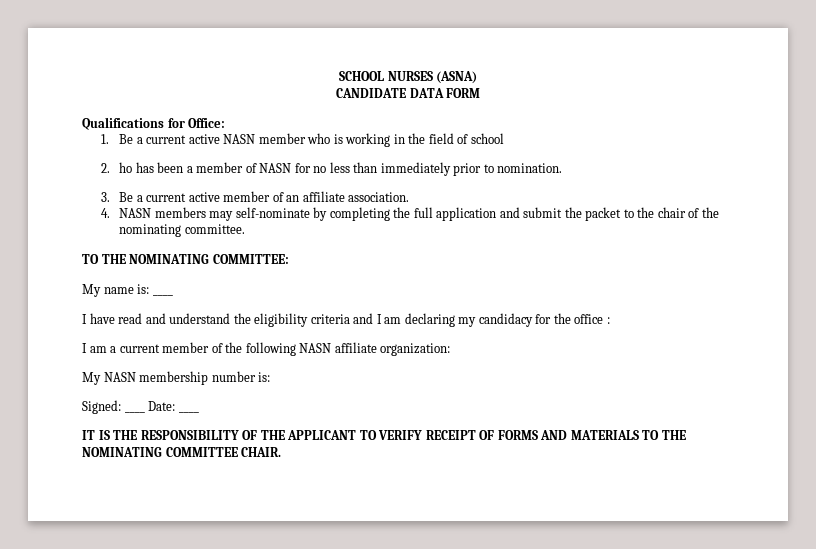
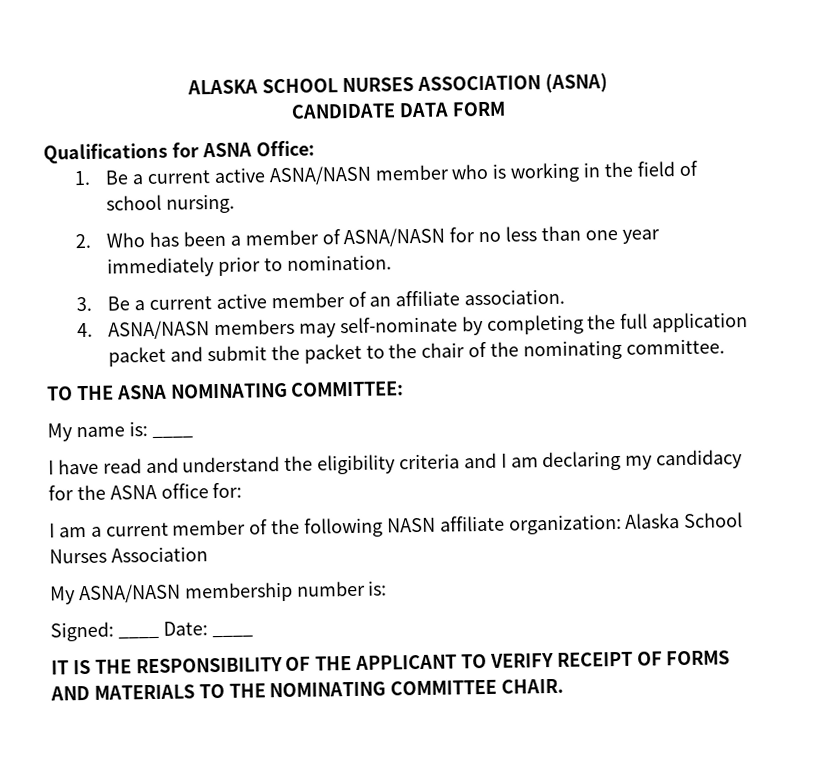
- SCHOOL NURSES (ASNA)
+ ALASKA SCHOOL NURSES ASSOCIATION (ASNA)
- Qualifications for Office:
+ Qualifications for ASNA Office:
- 1. Be a current active NASN member who is working in the field of school
+ 1. Be a current active ASNA/NASN member who is working in the field of school nursing.
- 2. ho has been a member of NASN for no less than immediately prior to nomination.
+ 2. Who has been a member of ASNA/NASN for no less than one year immediately prior to nomination.
- 4. NASN members may self-nominate by completing the full application and submit the packet to the chair of the nominating committee.
+ 4. ASNA/NASN members may self-nominate by completing the full application packet and submit the packet to the chair of the nominating committee.
- TO THE NOMINATING COMMITTEE:
+ TO THE ASNA NOMINATING COMMITTEE:
- I have read and understand the eligibility criteria and I am declaring my candidacy for the office :
+ I have read and understand the eligibility criteria and I am declaring my candidacy for the ASNA office for:
- I am a current member of the following NASN affiliate organization:
- My NASN membership number is:
+ I am a current member of the following NASN affiliate organization: Alaska School Nurses Association
+ My ASNA/NASN membership number is:

